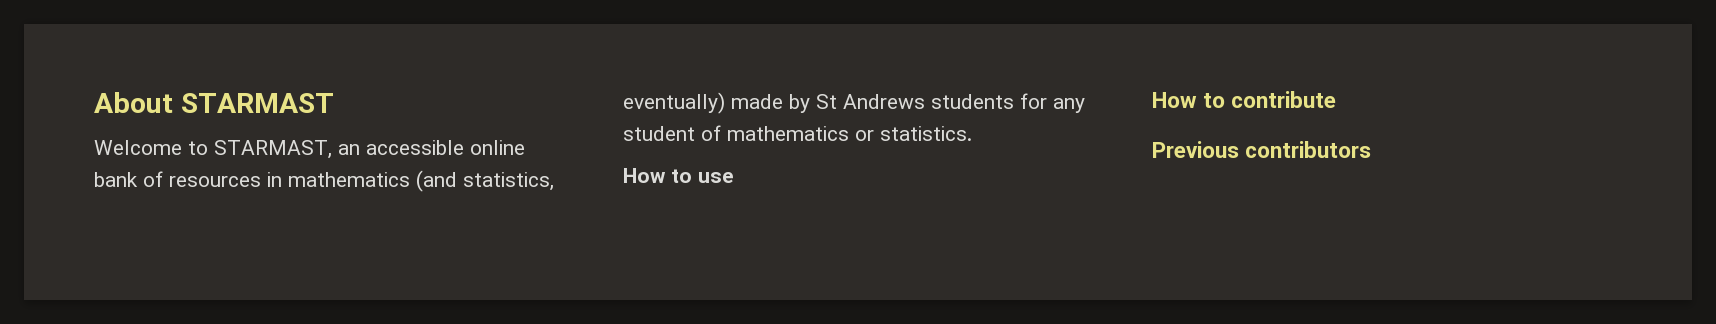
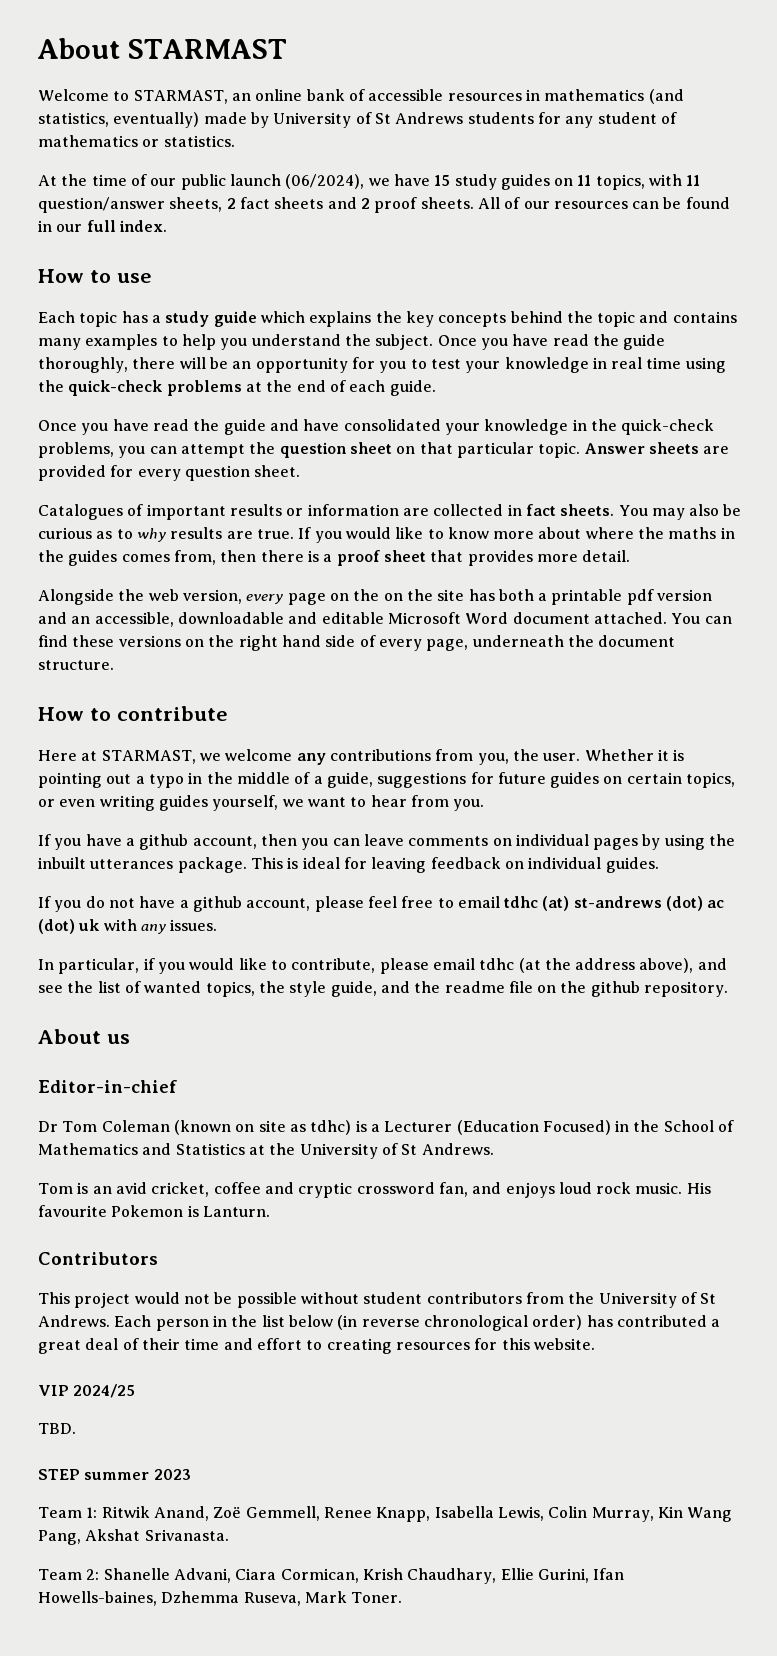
- Welcome to STARMAST, an accessible online bank of resources in mathematics (and statistics, eventually) made by St Andrews students for any student of mathematics or statistics.
+ Welcome to STARMAST, an online bank of accessible resources in mathematics (and statistics, eventually) made by University of St Andrews students for any student of mathematics or statistics.
+ At the time of our public launch (06/2024), we have 15 study guides on 11 topics, with 11 question/answer sheets, 2 fact sheets and 2 proof sheets. All of our resources can be found in our full index.
  How to use
+ Each topic has a study guide which explains the key concepts behind the topic and contains many examples to help you understand the subject. Once you have read the guide thoroughly, there will be an opportunity for you to test your knowledge in real time using the quick-check problems at the end of each guide.
+ Once you have read the guide and have consolidated your knowledge in the quick-check problems, you can attempt the question sheet on that particular topic. Answer sheets are provided for every question sheet.
+ Catalogues of important results or information are collected in fact sheets. You may also be curious as to why results are true. If you would like to know more about where the maths in the guides comes from, then there is a proof sheet that provides more detail.
+ Alongside the web version, every page on the on the site has both a printable pdf version and an accessible, downloadable and editable Microsoft Word document attached. You can find these versions on the right hand side of every page, underneath the document structure.
  How to contribute
- Previous contributors
+ Here at STARMAST, we welcome any contributions from you, the user. Whether it is pointing out a typo in the middle of a guide, suggestions for future guides on certain topics, or even writing guides yourself, we want to hear from you.
+ If you have a github account, then you can leave comments on individual pages by using the inbuilt utterances package. This is ideal for leaving feedback on individual guides.
+ If you do not have a github account, please feel free to email tdhc (at) st-andrews (dot) ac (dot) uk with any issues.
+ In particular, if you would like to contribute, please email tdhc (at the address above), and see the list of wanted topics, the style guide, and the readme file on the github repository.
+ About us
+ Editor-in-chief
+ Dr Tom Coleman (known on site as tdhc) is a Lecturer (Education Focused) in the School of Mathematics and Statistics at the University of St Andrews.
+ Tom is an avid cricket, coffee and cryptic crossword fan, and enjoys loud rock music. His favourite Pokemon is Lanturn.
+ Contributors
+ This project would not be possible without student contributors from the University of St Andrews. Each person in the list below (in reverse chronological order) has contributed a great deal of their time and effort to creating resources for this website.
+ VIP 2024/25
+ TBD.
+ STEP summer 2023
+ Team 1: Ritwik Anand, Zoë Gemmell, Renee Knapp, Isabella Lewis, Colin Murray, Kin Wang Pang, Akshat Srivanasta.
+ Team 2: Shanelle Advani, Ciara Cormican, Krish Chaudhary, Ellie Gurini, Ifan Howells-baines, Dzhemma Ruseva, Mark Toner.

